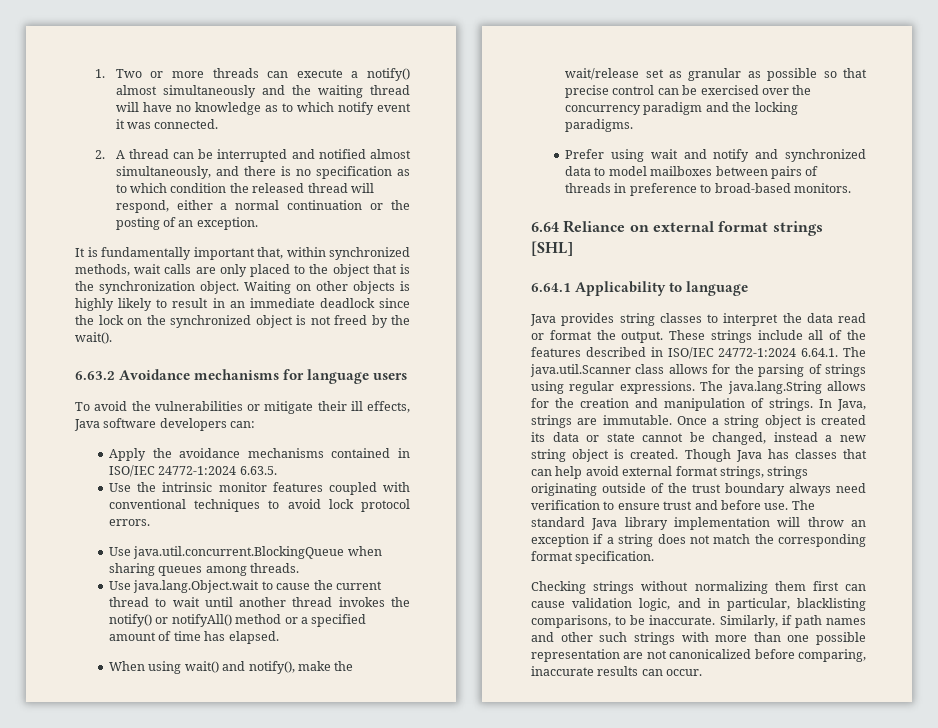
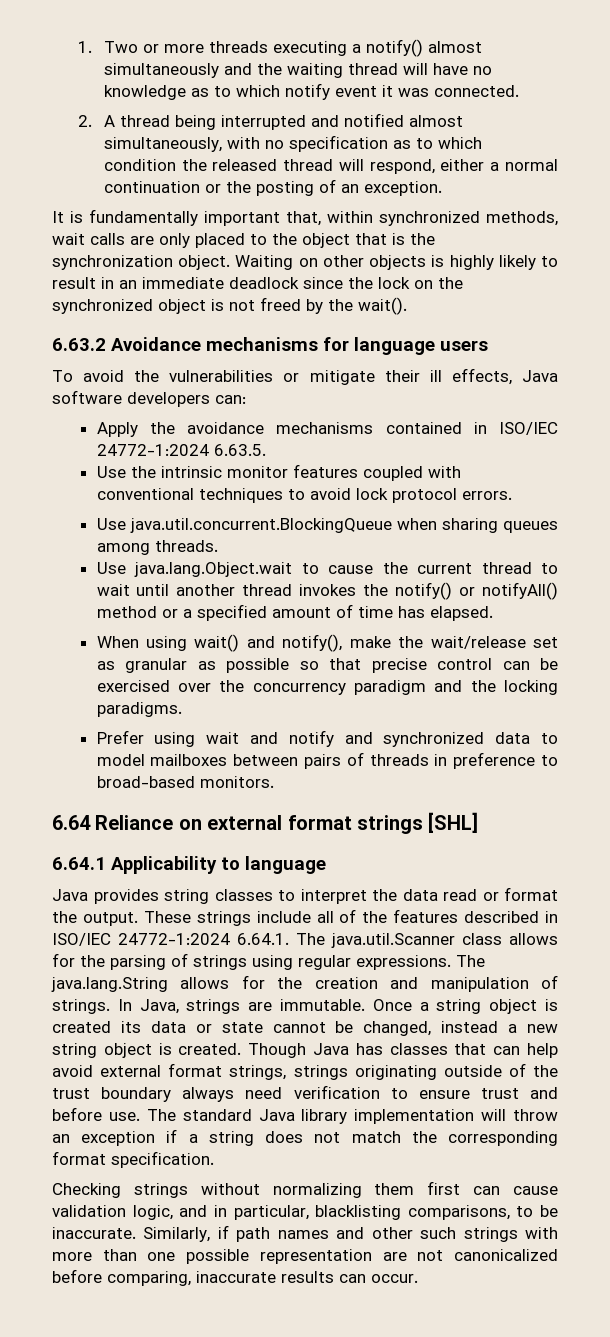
- 1. Two or more threads can execute a notify() almost simultaneously and the waiting thread will have no knowledge as to which notify event it was connected.
+ 1. Two or more threads executing a notify() almost simultaneously and the waiting thread will have no knowledge as to which notify event it was connected.
- 2. A thread can be interrupted and notified almost simultaneously, and there is no specification as to which condition the released thread will respond, either a normal continuation or the posting of an exception.
+ 2. A thread being interrupted and notified almost simultaneously, with no specification as to which condition the released thread will respond, either a normal continuation or the posting of an exception.

